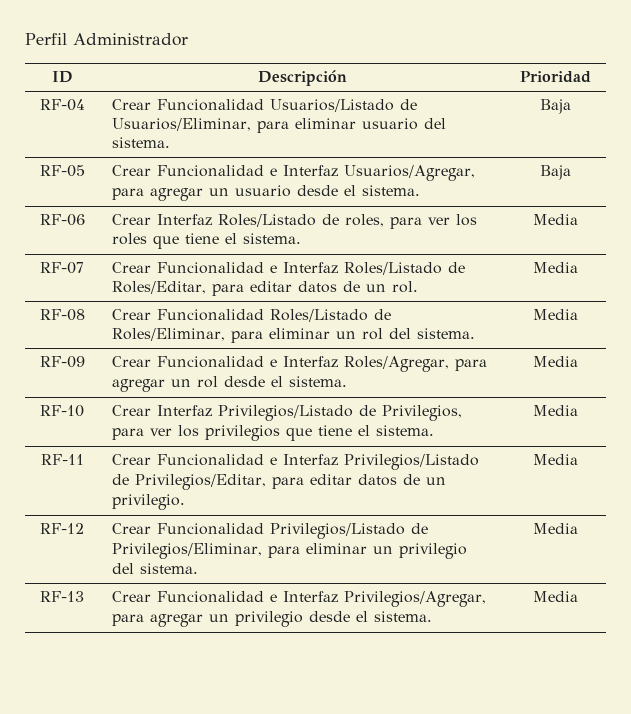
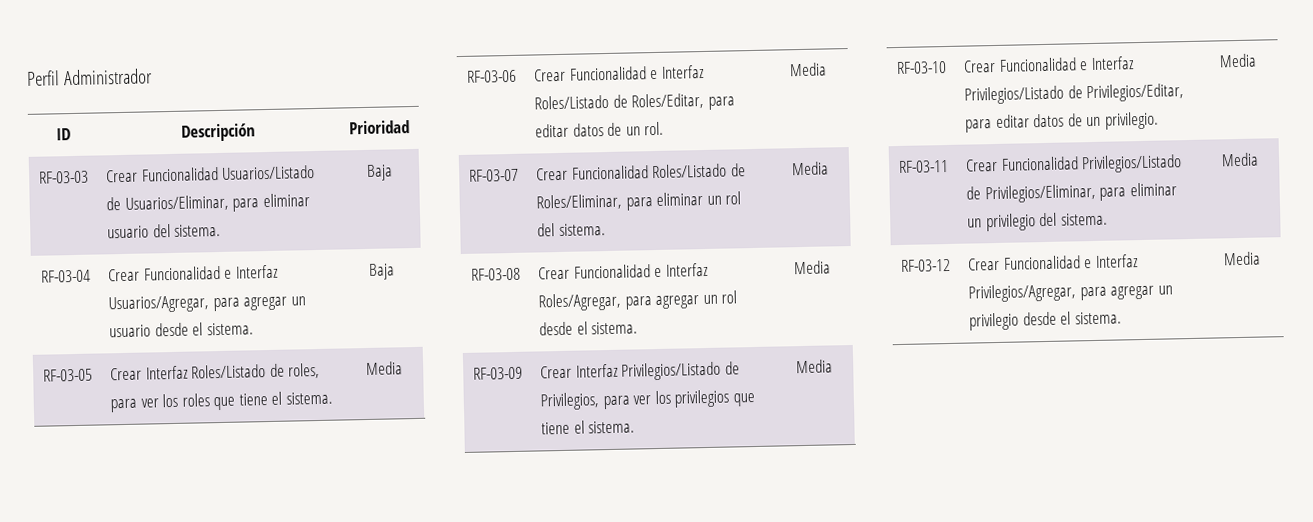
- RF-04 | Crear Funcionalidad Usuarios/Listado de Usuarios/Eliminar, para eliminar usuario del sistema. | Baja
+ RF-03-03 | Crear Funcionalidad Usuarios/Listado de Usuarios/Eliminar, para eliminar usuario del sistema. | Baja
- RF-05 | Crear Funcionalidad e Interfaz Usuarios/Agregar, para agregar un usuario desde el sistema. | Baja
+ RF-03-04 | Crear Funcionalidad e Interfaz Usuarios/Agregar, para agregar un usuario desde el sistema. | Baja
- RF-06 | Crear Interfaz Roles/Listado de roles, para ver los roles que tiene el sistema. | Media
+ RF-03-05 | Crear Interfaz Roles/Listado de roles, para ver los roles que tiene el sistema. | Media
- RF-07 | Crear Funcionalidad e Interfaz Roles/Listado de Roles/Editar, para editar datos de un rol. | Media
+ RF-03-06 | Crear Funcionalidad e Interfaz Roles/Listado de Roles/Editar, para editar datos de un rol. | Media
- RF-08 | Crear Funcionalidad Roles/Listado de Roles/Eliminar, para eliminar un rol del sistema. | Media
+ RF-03-07 | Crear Funcionalidad Roles/Listado de Roles/Eliminar, para eliminar un rol del sistema. | Media
- RF-09 | Crear Funcionalidad e Interfaz Roles/Agregar, para agregar un rol desde el sistema. | Media
+ RF-03-08 | Crear Funcionalidad e Interfaz Roles/Agregar, para agregar un rol desde el sistema. | Media
- RF-10 | Crear Interfaz Privilegios/Listado de Privilegios, para ver los privilegios que tiene el sistema. | Media
+ RF-03-09 | Crear Interfaz Privilegios/Listado de Privilegios, para ver los privilegios que tiene el sistema. | Media
- RF-11 | Crear Funcionalidad e Interfaz Privilegios/Listado de Privilegios/Editar, para editar datos de un privilegio. | Media
+ RF-03-10 | Crear Funcionalidad e Interfaz Privilegios/Listado de Privilegios/Editar, para editar datos de un privilegio. | Media
- RF-12 | Crear Funcionalidad Privilegios/Listado de Privilegios/Eliminar, para eliminar un privilegio del sistema. | Media
+ RF-03-11 | Crear Funcionalidad Privilegios/Listado de Privilegios/Eliminar, para eliminar un privilegio del sistema. | Media
- RF-13 | Crear Funcionalidad e Interfaz Privilegios/Agregar, para agregar un privilegio desde el sistema. | Media
+ RF-03-12 | Crear Funcionalidad e Interfaz Privilegios/Agregar, para agregar un privilegio desde el sistema. | Media

